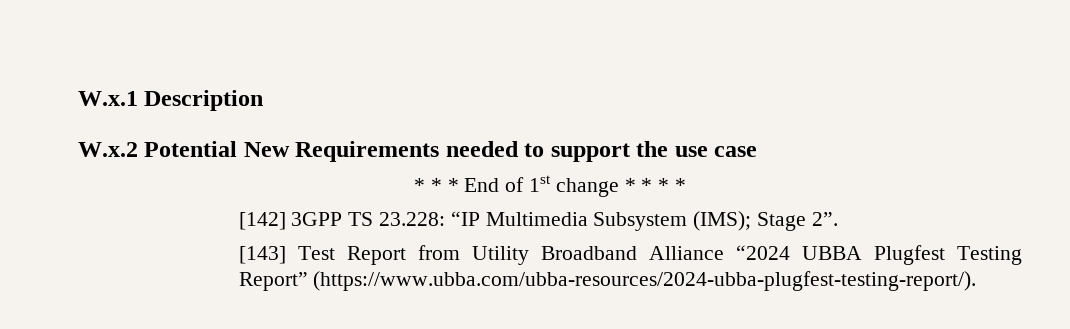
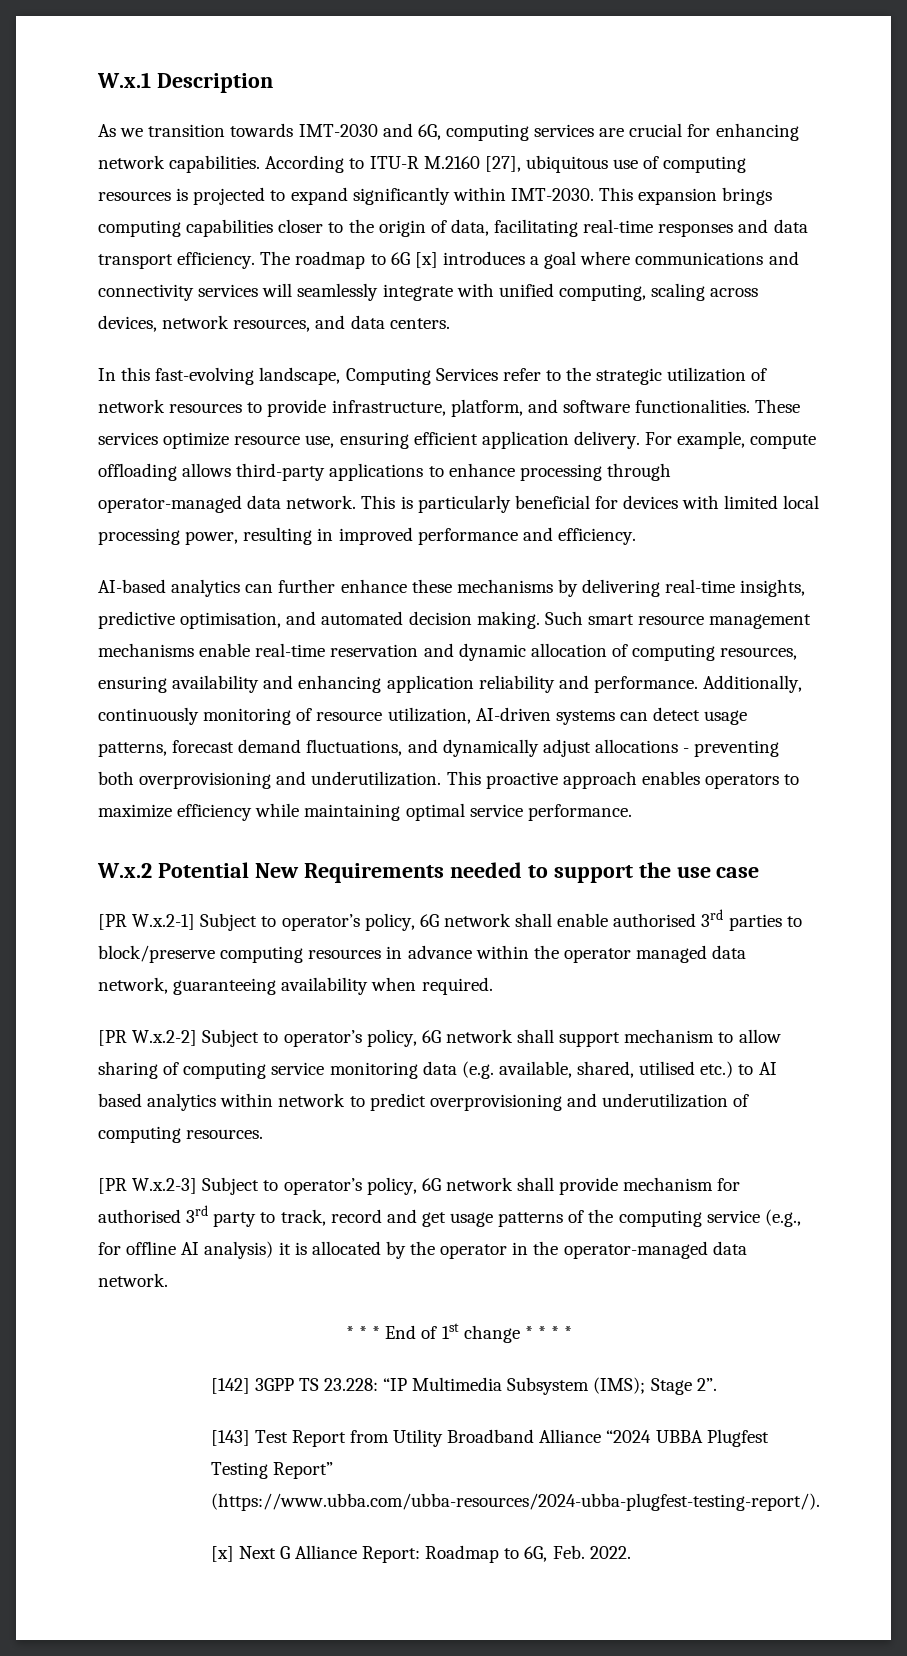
+ As we transition towards IMT-2030 and 6G, computing services are crucial for enhancing network capabilities. According to ITU-R M.2160 [27], ubiquitous use of computing resources is projected to expand significantly within IMT-2030. This expansion brings computing capabilities closer to the origin of data, facilitating real-time responses and data transport efficiency. The roadmap to 6G [x] introduces a goal where communications and connectivity services will seamlessly integrate with unified computing, scaling across devices, network resources, and data centers.
+ In this fast-evolving landscape, Computing Services refer to the strategic utilization of network resources to provide infrastructure, platform, and software functionalities. These services optimize resource use, ensuring efficient application delivery. For example, compute offloading allows third-party applications to enhance processing through operator-managed data network. This is particularly beneficial for devices with limited local processing power, resulting in improved performance and efficiency.
+ AI-based analytics can further enhance these mechanisms by delivering real-time insights, predictive optimisation, and automated decision making. Such smart resource management mechanisms enable real-time reservation and dynamic allocation of computing resources, ensuring availability and enhancing application reliability and performance. Additionally, continuously monitoring of resource utilization, AI-driven systems can detect usage patterns, forecast demand fluctuations, and dynamically adjust allocations - preventing both overprovisioning and underutilization. This proactive approach enables operators to maximize efficiency while maintaining optimal service performance.
+ [PR W.x.2-1] Subject to operator’s policy, 6G network shall enable authorised 3rd parties to block/preserve computing resources in advance within the operator managed data network, guaranteeing availability when required.
+ [PR W.x.2-2] Subject to operator’s policy, 6G network shall support mechanism to allow sharing of computing service monitoring data (e.g. available, shared, utilised etc.) to AI based analytics within network to predict overprovisioning and underutilization of computing resources.
+ [PR W.x.2-3] Subject to operator’s policy, 6G network shall provide mechanism for authorised 3rd party to track, record and get usage patterns of the computing service (e.g., for offline AI analysis) it is allocated by the operator in the operator-managed data network.
+ [x] Next G Alliance Report: Roadmap to 6G, Feb. 2022.

